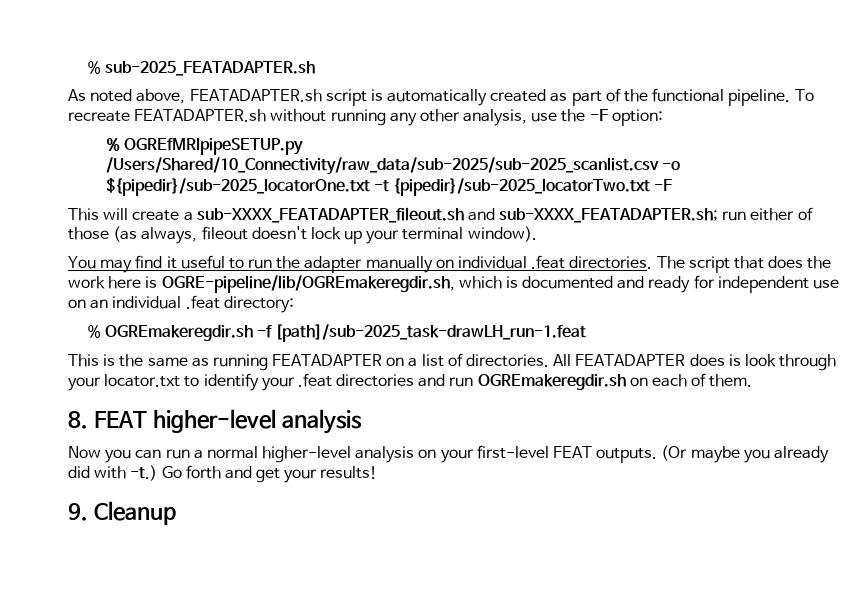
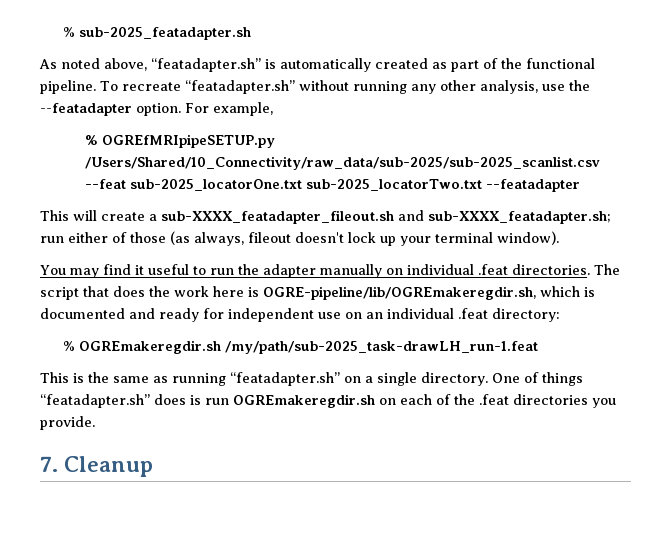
- % sub-2025_FEATADAPTER.sh
+ % sub-2025_featadapter.sh
- As noted above, FEATADAPTER.sh script is automatically created as part of the functional pipeline.
+ As noted above, “featadapter.sh” is automatically created as part of the functional pipeline.
- To recreate FEATADAPTER.sh without running any other analysis, use the -F option:
+ To recreate “featadapter.sh” without running any other analysis, use the --featadapter option. For example,
- % OGREfMRIpipeSETUP.py /Users/Shared/10_Connectivity/raw_data/sub-2025/sub-2025_scanlist.csv -o ${pipedir}/sub-2025_locatorOne.txt -t {pipedir}/sub-2025_locatorTwo.txt -F
+ % OGREfMRIpipeSETUP.py /Users/Shared/10_Connectivity/raw_data/sub-2025/sub-2025_scanlist.csv --feat sub-2025_locatorOne.txt sub-2025_locatorTwo.txt --featadapter
- This will create a sub-XXXX_FEATADAPTER_fileout.sh and sub-XXXX_FEATADAPTER.sh; run either of those (as always, fileout doesn't lock up your terminal window).
+ This will create a sub-XXXX_featadapter_fileout.sh and sub-XXXX_featadapter.sh; run either of those (as always, fileout doesn't lock up your terminal window).
- % OGREmakeregdir.sh -f [path]/sub-2025_task-drawLH_run-1.feat
+ % OGREmakeregdir.sh /my/path/sub-2025_task-drawLH_run-1.feat
- This is the same as running FEATADAPTER on a list of directories. All FEATADAPTER does is look through your locator.txt to identify your .feat directories and run OGREmakeregdir.sh on each of them.
- 8. FEAT higher-level analysis
- Now you can run a normal higher-level analysis on your first-level FEAT outputs. (Or maybe you already did with -t.) Go forth and get your results!
- 9. Cleanup
+ This is the same as running “featadapter.sh” on a single directory. One of things “featadapter.sh” does is run OGREmakeregdir.sh on each of the .feat directories you provide.
+ 7. Cleanup

